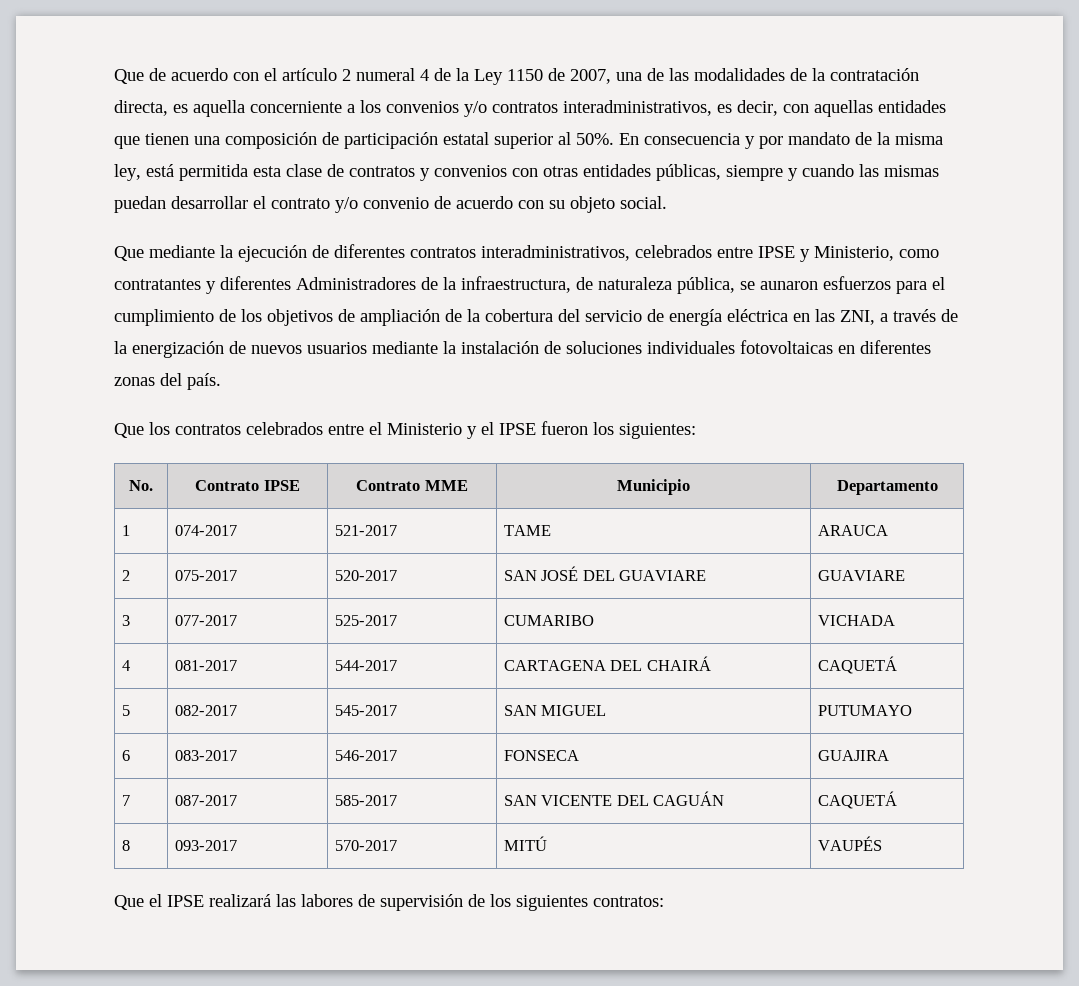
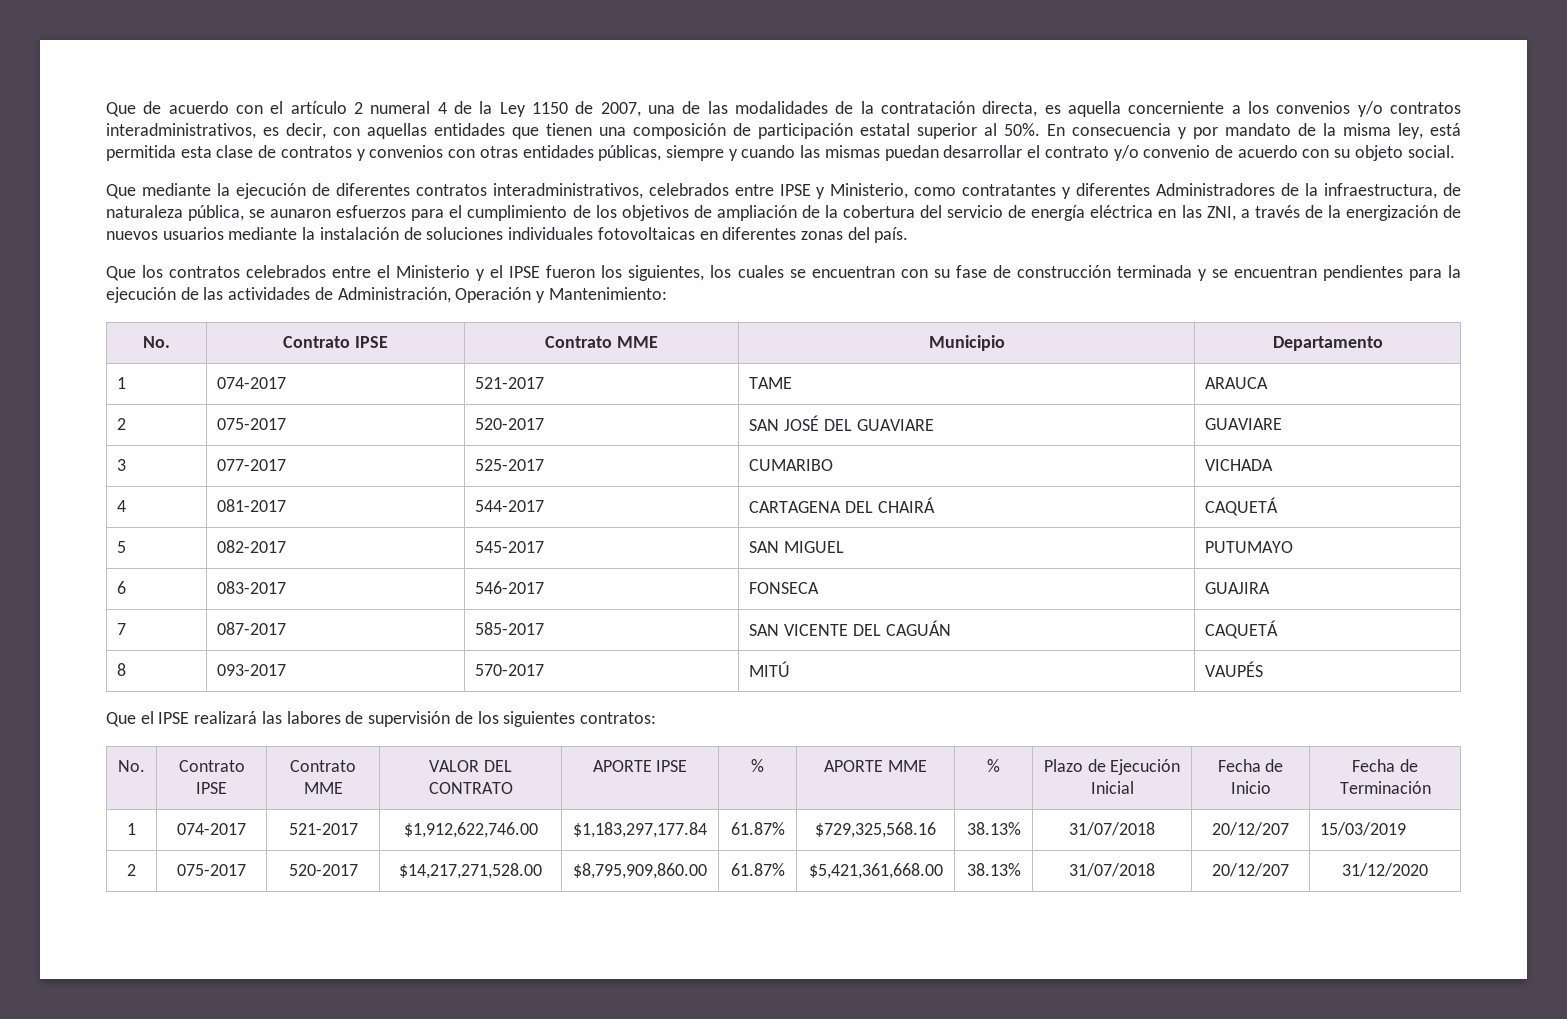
- Que los contratos celebrados entre el Ministerio y el IPSE fueron los siguientes:
+ Que los contratos celebrados entre el Ministerio y el IPSE fueron los siguientes, los cuales se encuentran con su fase de construcción terminada y se encuentran pendientes para la ejecución de las actividades de Administración, Operación y Mantenimiento:
+ No. | Contrato IPSE | Contrato MME | VALOR DEL CONTRATO | APORTE IPSE | % | APORTE MME | % | Plazo de Ejecución Inicial | Fecha de Inicio | Fecha de Terminación
+ 1 | 074-2017 | 521-2017 | $1,912,622,746.00 | $1,183,297,177.84 | 61.87% | $729,325,568.16 | 38.13% | 31/07/2018 | 20/12/207 | 15/03/2019
+ 2 | 075-2017 | 520-2017 | $14,217,271,528.00 | $8,795,909,860.00 | 61.87% | $5,421,361,668.00 | 38.13% | 31/07/2018 | 20/12/207 | 31/12/2020

